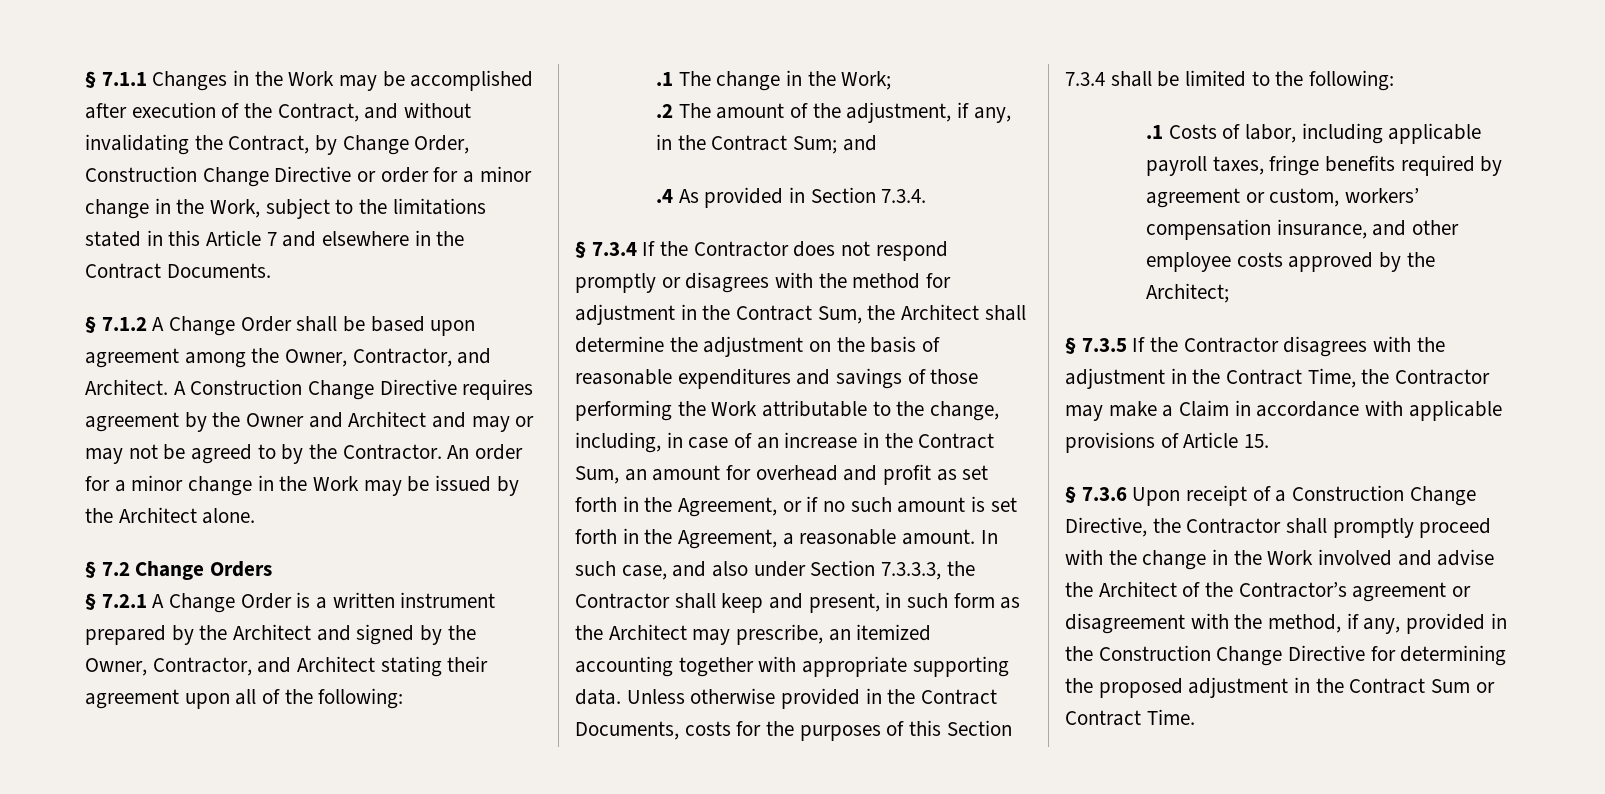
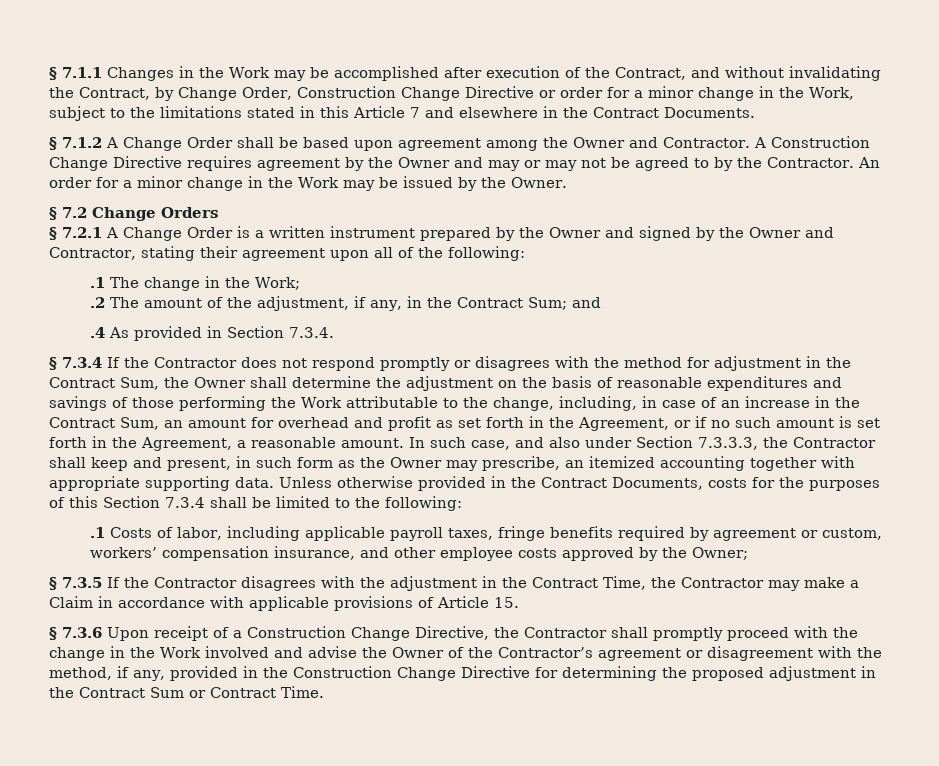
- § 7.1.2 A Change Order shall be based upon agreement among the Owner, Contractor, and Architect.
+ § 7.1.2 A Change Order shall be based upon agreement among the Owner and Contractor.
- A Construction Change Directive requires agreement by the Owner and Architect and may or may not be agreed to by the Contractor.
+ A Construction Change Directive requires agreement by the Owner and may or may not be agreed to by the Contractor.
- An order for a minor change in the Work may be issued by the Architect alone.
+ An order for a minor change in the Work may be issued by the Owner.
- § 7.2.1 A Change Order is a written instrument prepared by the Architect and signed by the Owner, Contractor, and Architect stating their agreement upon all of the following:
+ § 7.2.1 A Change Order is a written instrument prepared by the Owner and signed by the Owner and Contractor, stating their agreement upon all of the following:
- § 7.3.4 If the Contractor does not respond promptly or disagrees with the method for adjustment in the Contract Sum, the Architect shall determine the adjustment on the basis of reasonable expenditures and savings of those performing the Work attributable to the change, including, in case of an increase in the Contract Sum, an amount for overhead and profit as set forth in the Agreement, or if no such amount is set forth in the Agreement, a reasonable amount.
+ § 7.3.4 If the Contractor does not respond promptly or disagrees with the method for adjustment in the Contract Sum, the Owner shall determine the adjustment on the basis of reasonable expenditures and savings of those performing the Work attributable to the change, including, in case of an increase in the Contract Sum, an amount for overhead and profit as set forth in the Agreement, or if no such amount is set forth in the Agreement, a reasonable amount.
- In such case, and also under Section 7.3.3.3, the Contractor shall keep and present, in such form as the Architect may prescribe, an itemized accounting together with appropriate supporting data.
+ In such case, and also under Section 7.3.3.3, the Contractor shall keep and present, in such form as the Owner may prescribe, an itemized accounting together with appropriate supporting data.
- .1 Costs of labor, including applicable payroll taxes, fringe benefits required by agreement or custom, workers’ compensation insurance, and other employee costs approved by the Architect;
+ .1 Costs of labor, including applicable payroll taxes, fringe benefits required by agreement or custom, workers’ compensation insurance, and other employee costs approved by the Owner;
- § 7.3.6 Upon receipt of a Construction Change Directive, the Contractor shall promptly proceed with the change in the Work involved and advise the Architect of the Contractor’s agreement or disagreement with the method, if any, provided in the Construction Change Directive for determining the proposed adjustment in the Contract Sum or Contract Time.
+ § 7.3.6 Upon receipt of a Construction Change Directive, the Contractor shall promptly proceed with the change in the Work involved and advise the Owner of the Contractor’s agreement or disagreement with the method, if any, provided in the Construction Change Directive for determining the proposed adjustment in the Contract Sum or Contract Time.

